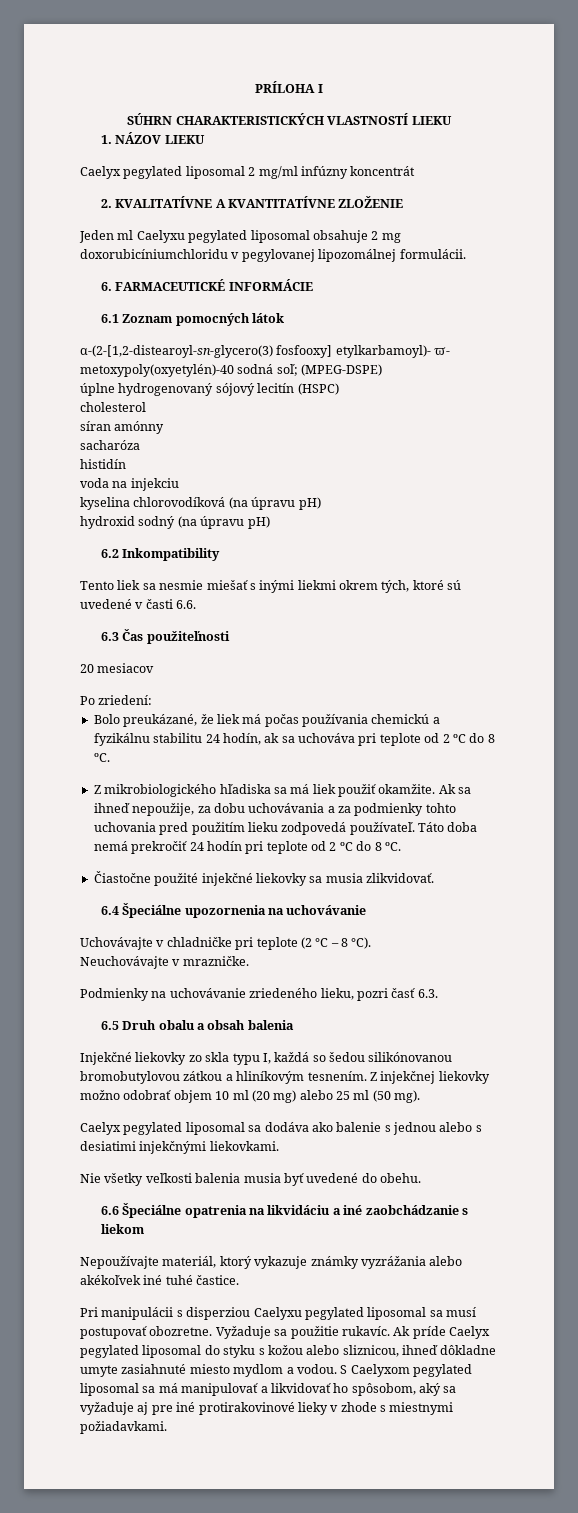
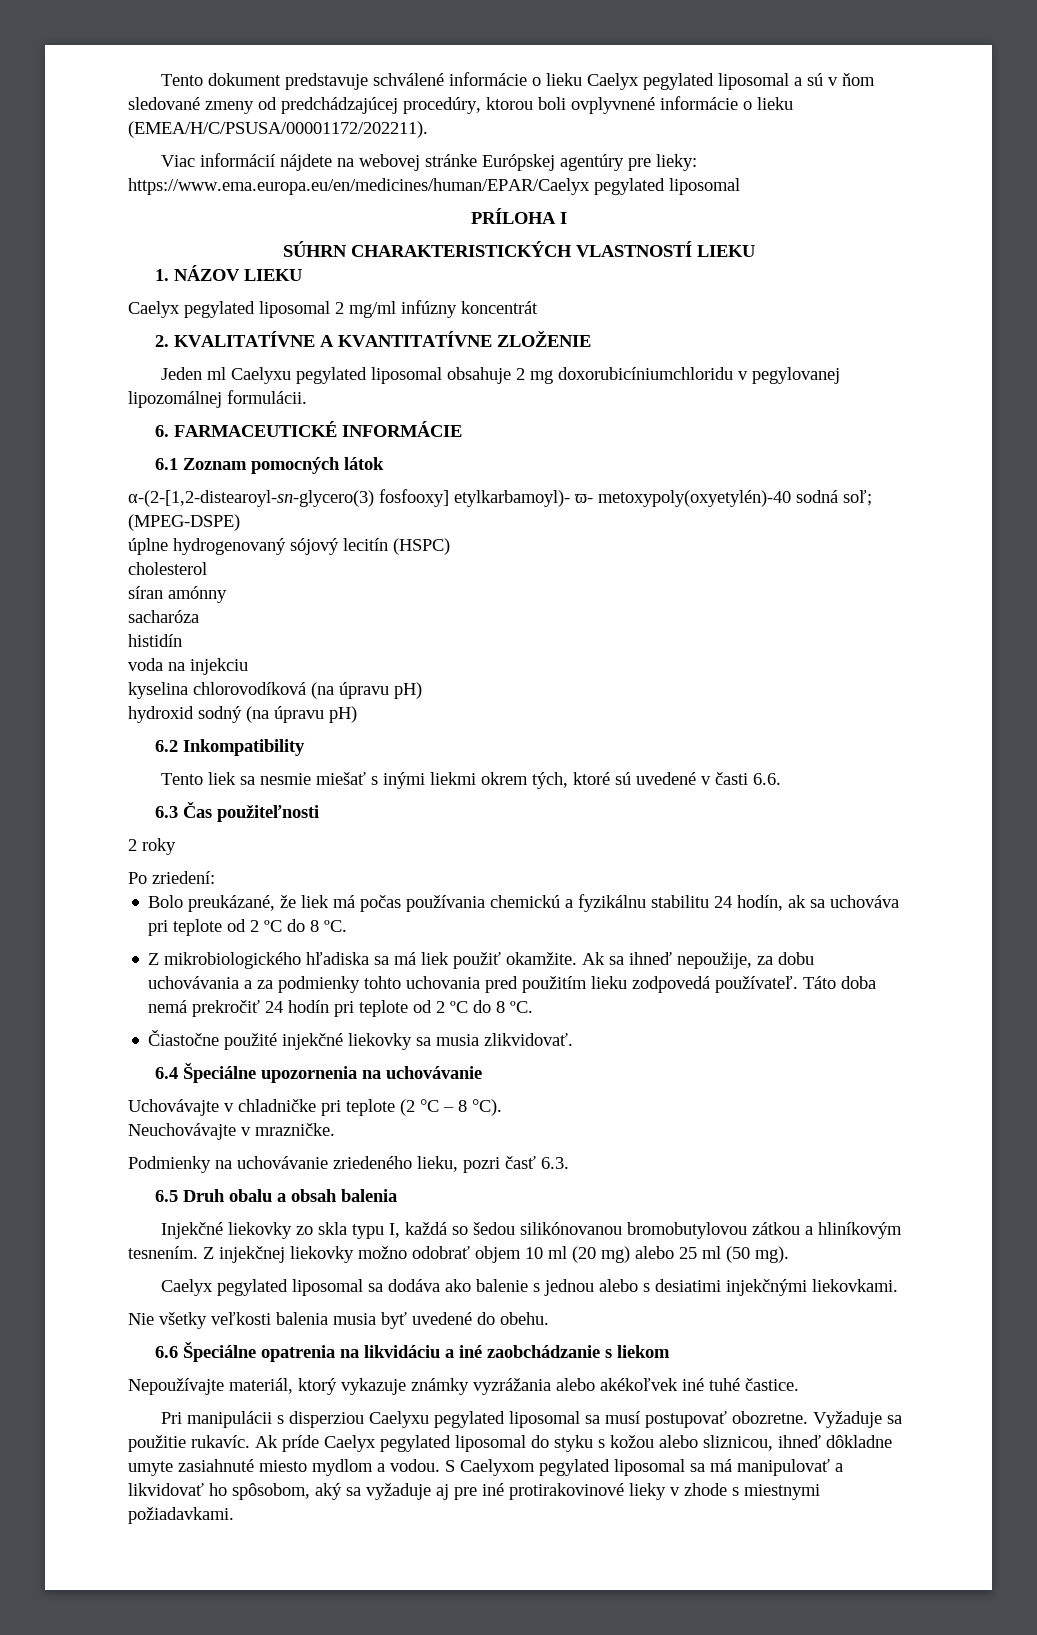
+ Tento dokument predstavuje schválené informácie o lieku Caelyx pegylated liposomal a sú v ňom sledované zmeny od predchádzajúcej procedúry, ktorou boli ovplyvnené informácie o lieku (EMEA/H/C/PSUSA/00001172/202211).
+ Viac informácií nájdete na webovej stránke Európskej agentúry pre lieky: https://www.ema.europa.eu/en/medicines/human/EPAR/Caelyx pegylated liposomal
- 20 mesiacov
+ 2 roky

